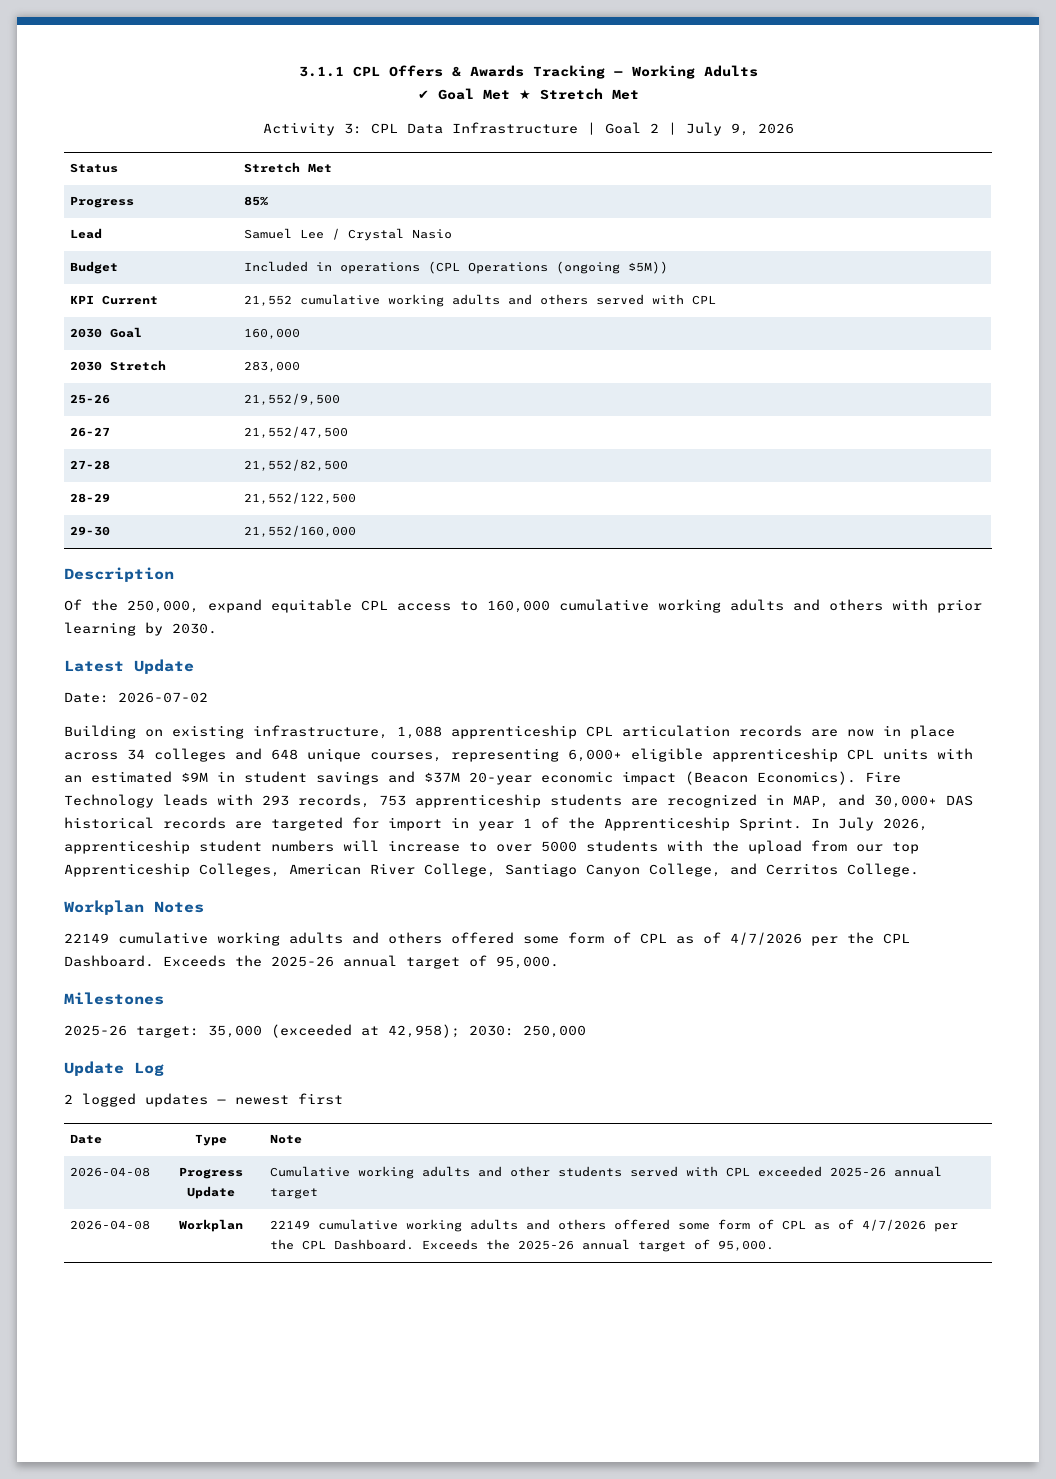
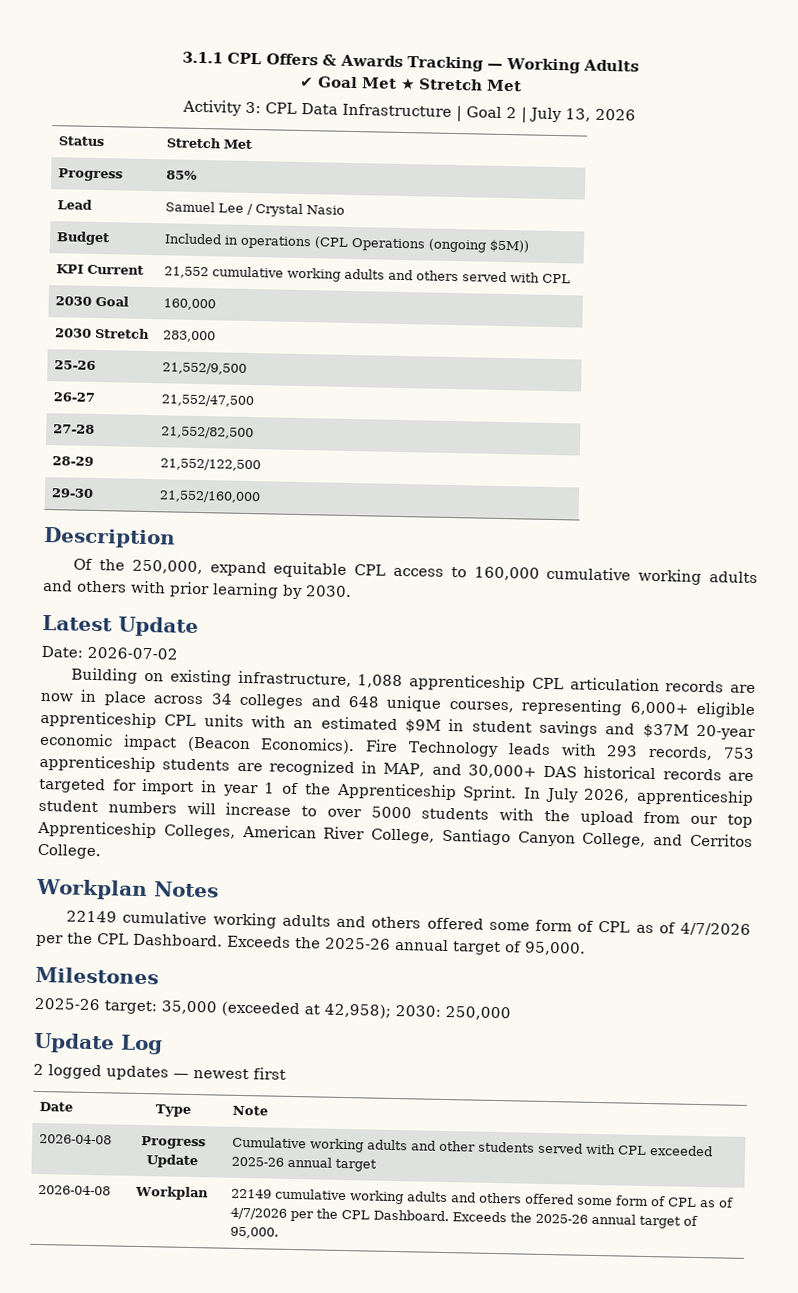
- Activity 3: CPL Data Infrastructure | Goal 2 | July 9, 2026
+ Activity 3: CPL Data Infrastructure | Goal 2 | July 13, 2026

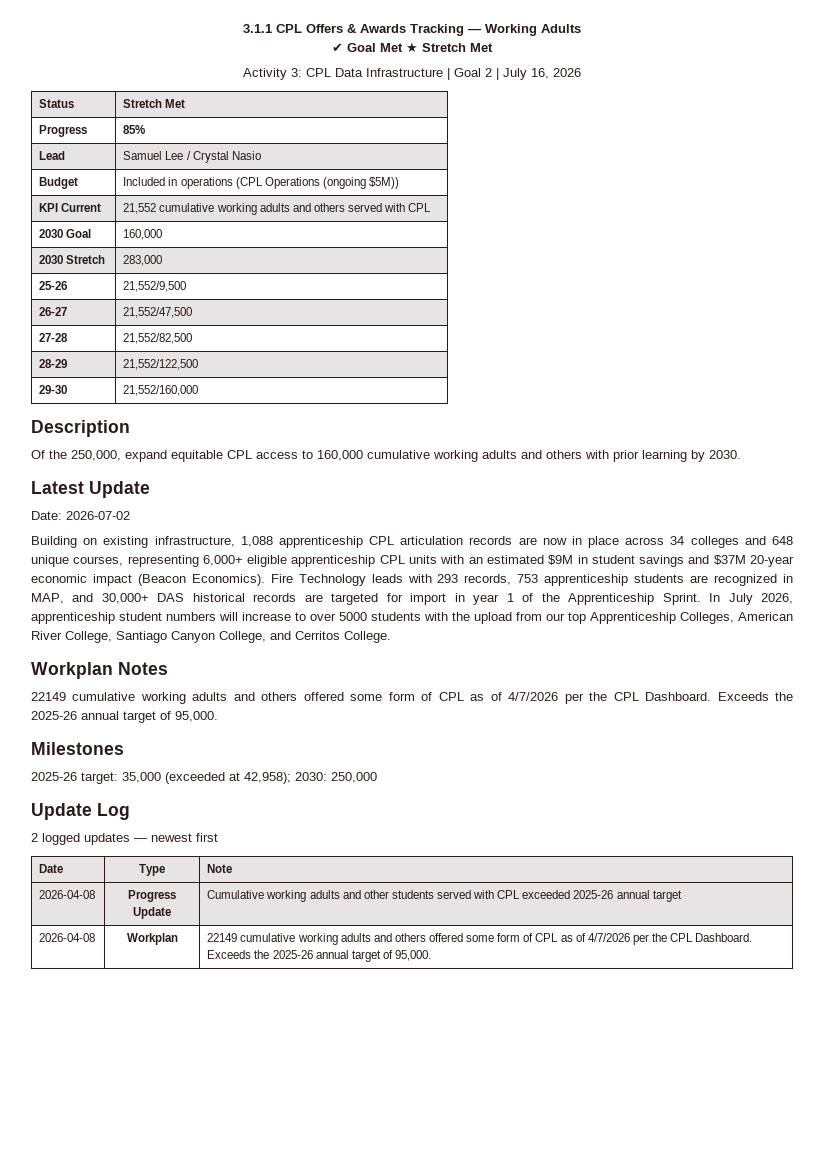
- Activity 3: CPL Data Infrastructure | Goal 2 | July 13, 2026
+ Activity 3: CPL Data Infrastructure | Goal 2 | July 16, 2026

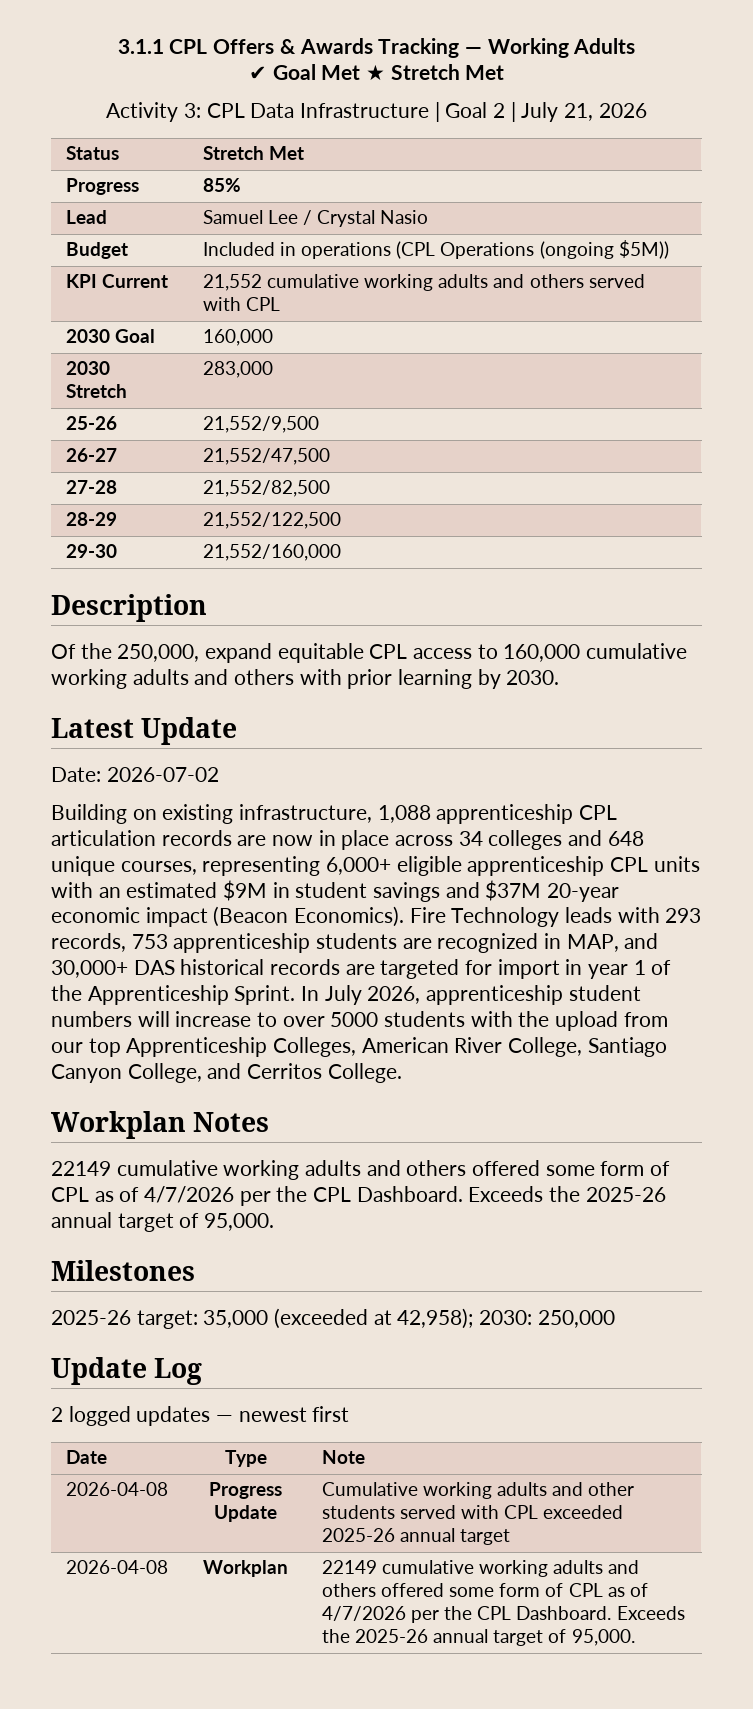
- Activity 3: CPL Data Infrastructure | Goal 2 | July 16, 2026
+ Activity 3: CPL Data Infrastructure | Goal 2 | July 21, 2026

